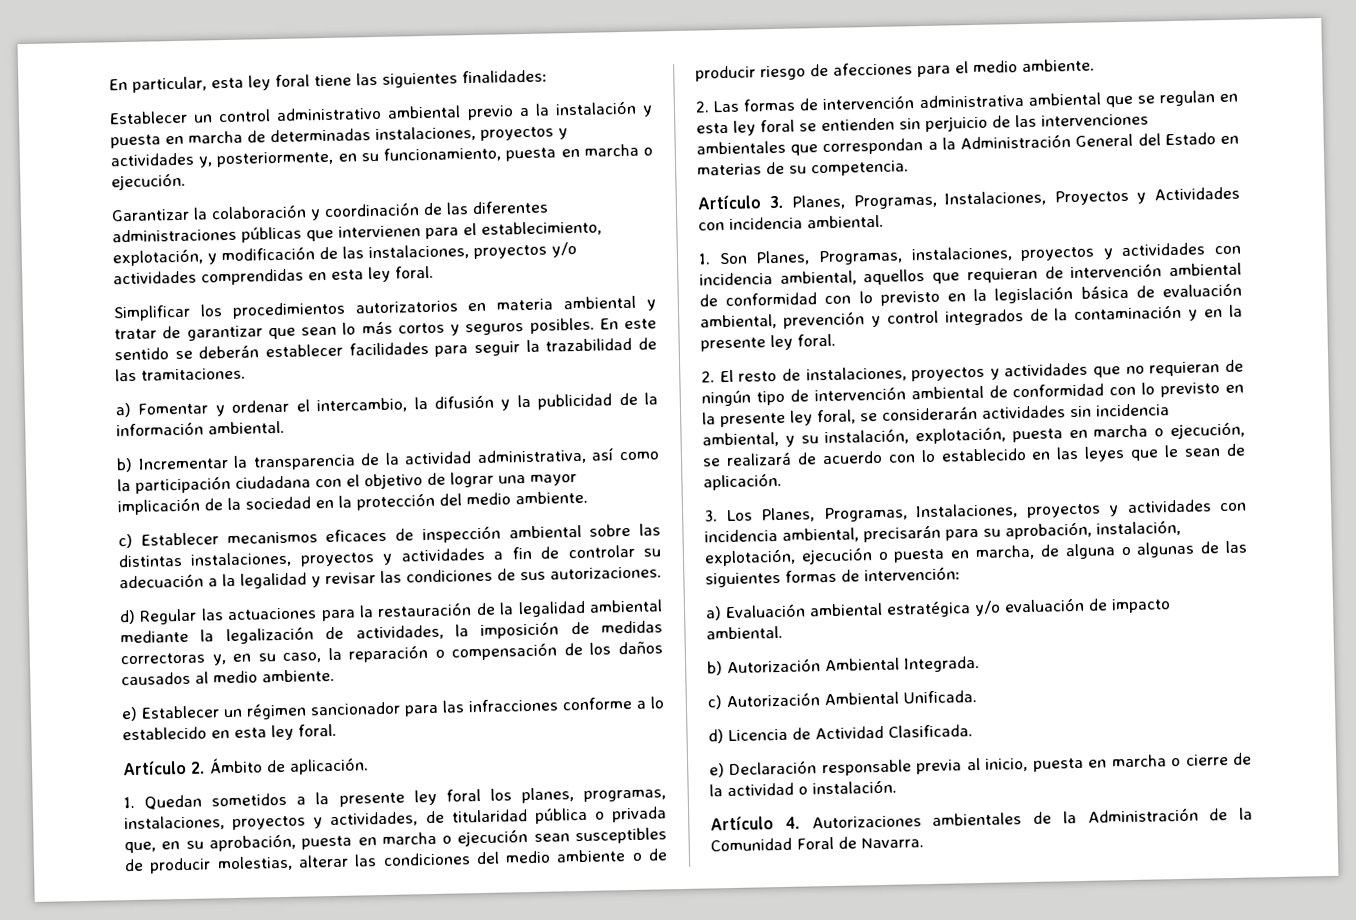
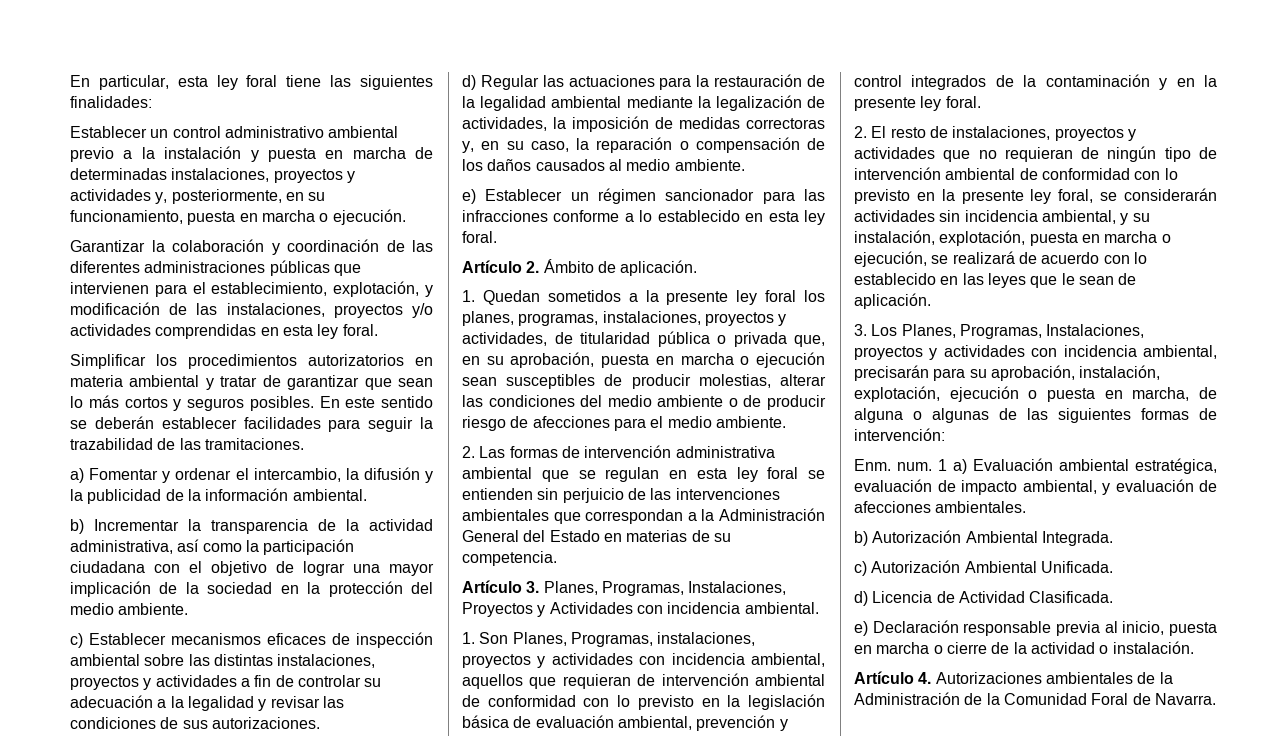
- a) Evaluación ambiental estratégica y/o evaluación de impacto ambiental.
+ Enm. num. 1 a) Evaluación ambiental estratégica, evaluación de impacto ambiental, y evaluación de afecciones ambientales.

